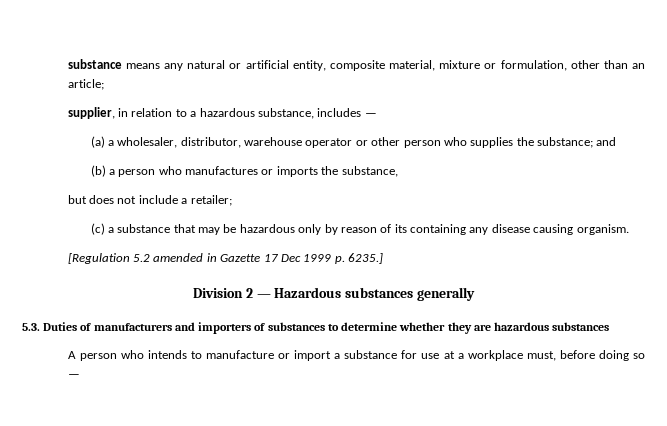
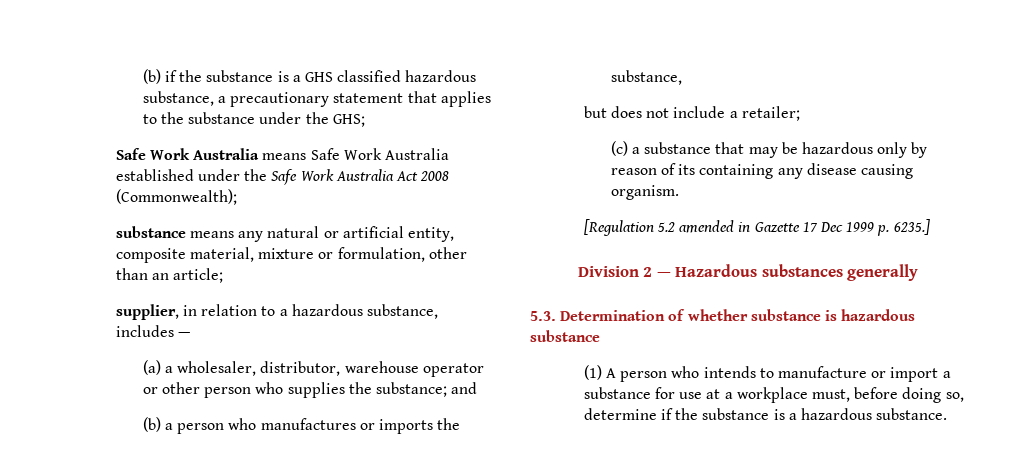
+ (b) if the substance is a GHS classified hazardous substance, a precautionary statement that applies to the substance under the GHS;
+ Safe Work Australia means Safe Work Australia established under the Safe Work Australia Act 2008 (Commonwealth);
- 5.3. Duties of manufacturers and importers of substances to determine whether they are hazardous substances
- A person who intends to manufacture or import a substance for use at a workplace must, before doing so —
+ 5.3. Determination of whether substance is hazardous substance
+ (1) A person who intends to manufacture or import a substance for use at a workplace must, before doing so, determine if the substance is a hazardous substance.

